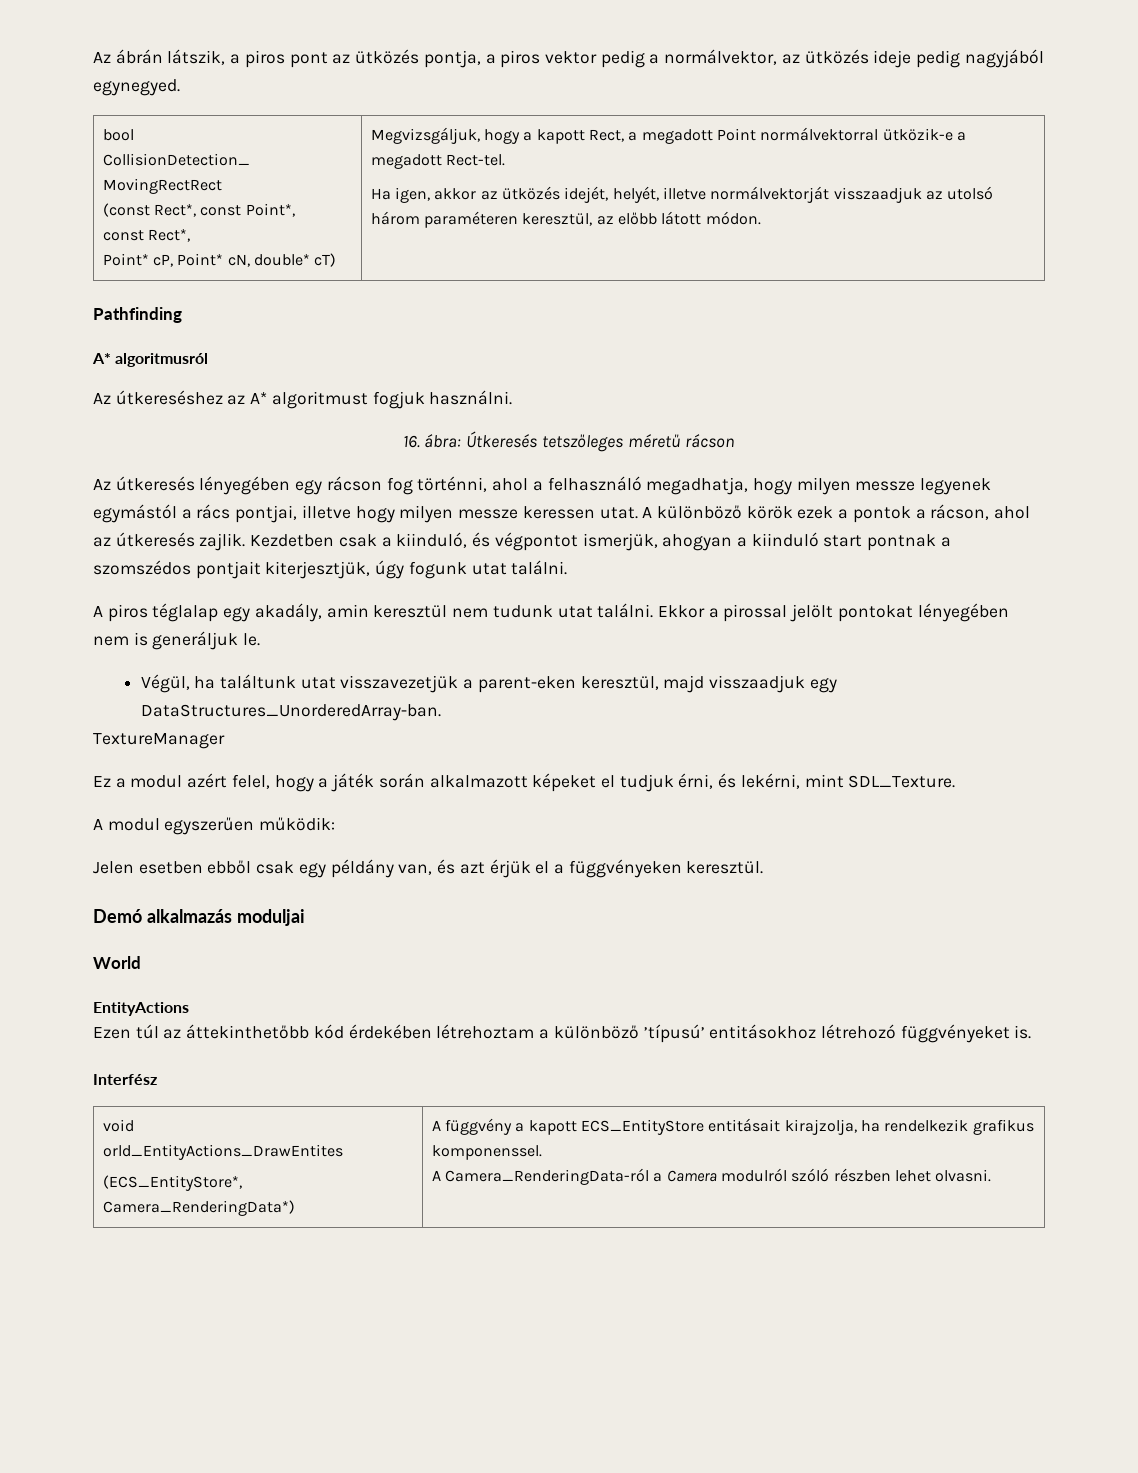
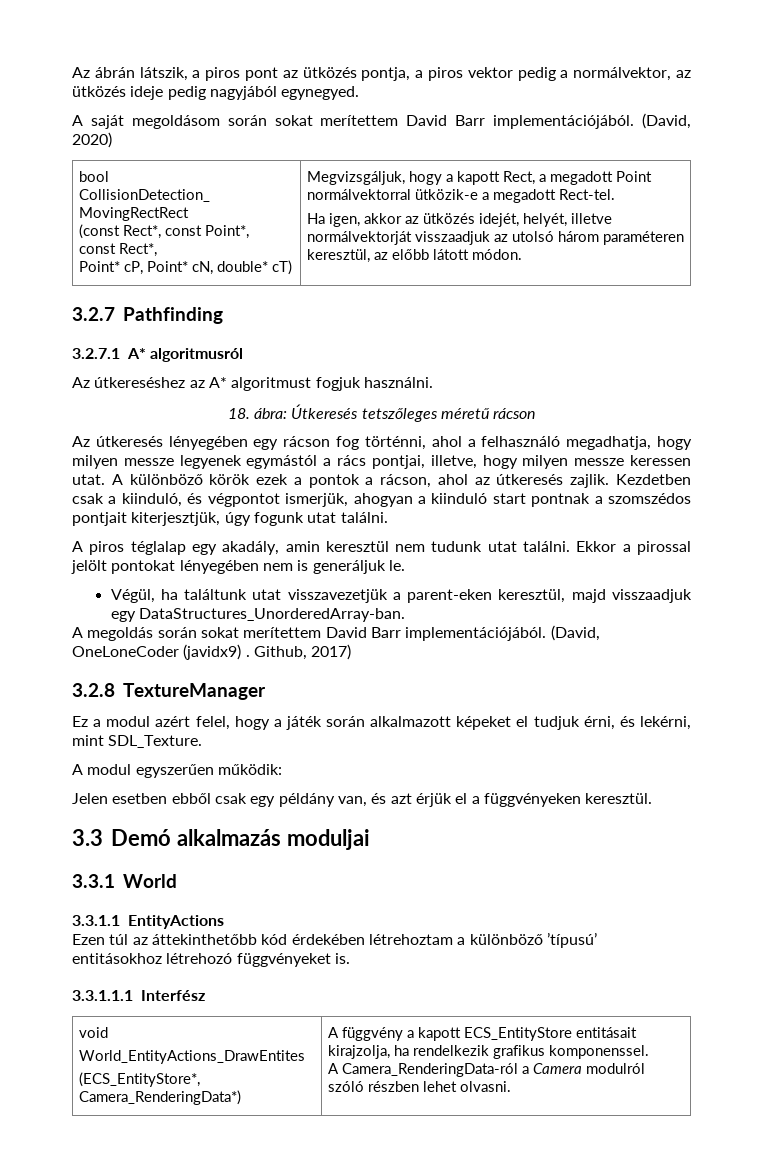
+ A saját megoldásom során sokat merítettem David Barr implementációjából. (David, 2020)
- Pathfinding
+ 3.2.7 Pathfinding
- A* algoritmusról
+ 3.2.7.1 A* algoritmusról
- 16. ábra: Útkeresés tetszőleges méretű rácson
+ 18. ábra: Útkeresés tetszőleges méretű rácson
- Az útkeresés lényegében egy rácson fog történni, ahol a felhasználó megadhatja, hogy milyen messze legyenek egymástól a rács pontjai, illetve hogy milyen messze keressen utat.
+ Az útkeresés lényegében egy rácson fog történni, ahol a felhasználó megadhatja, hogy milyen messze legyenek egymástól a rács pontjai, illetve, hogy milyen messze keressen utat.
- TextureManager
+ A megoldás során sokat merítettem David Barr implementációjából. (David, OneLoneCoder (javidx9) . Github, 2017)
+ 3.2.8 TextureManager
- Demó alkalmazás moduljai
+ 3.3 Demó alkalmazás moduljai
- World
+ 3.3.1 World
- EntityActions
+ 3.3.1.1 EntityActions
- Interfész
+ 3.3.1.1.1 Interfész
  void
- orld_EntityActions_DrawEntites
+ World_EntityActions_DrawEntites

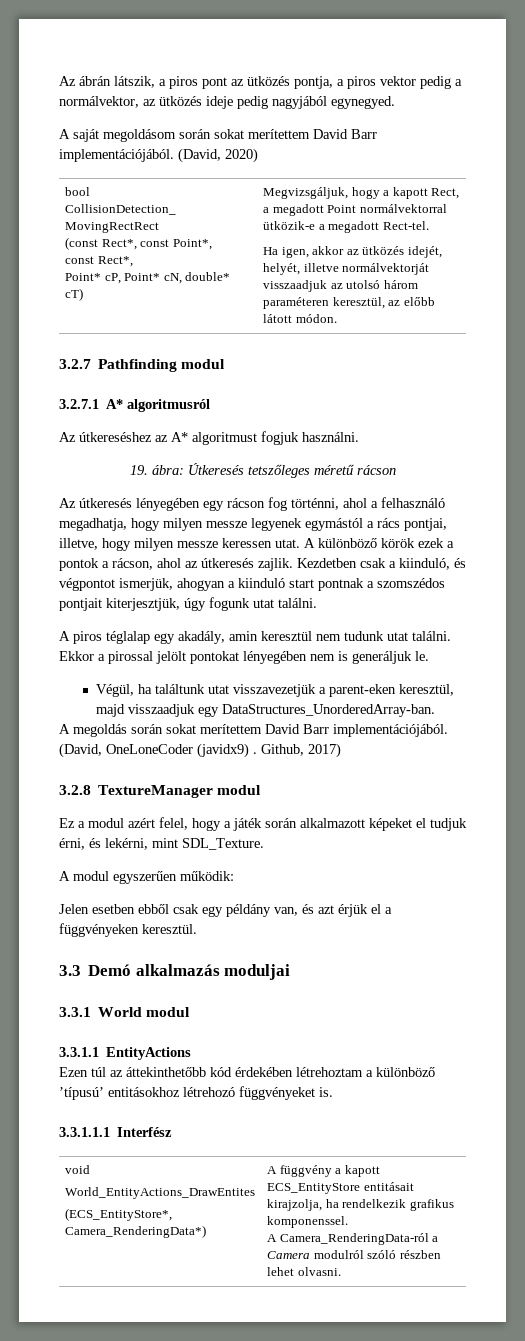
- 3.2.7 Pathfinding
+ 3.2.7 Pathfinding modul
- 18. ábra: Útkeresés tetszőleges méretű rácson
+ 19. ábra: Útkeresés tetszőleges méretű rácson
- 3.2.8 TextureManager
+ 3.2.8 TextureManager modul
- 3.3.1 World
+ 3.3.1 World modul

